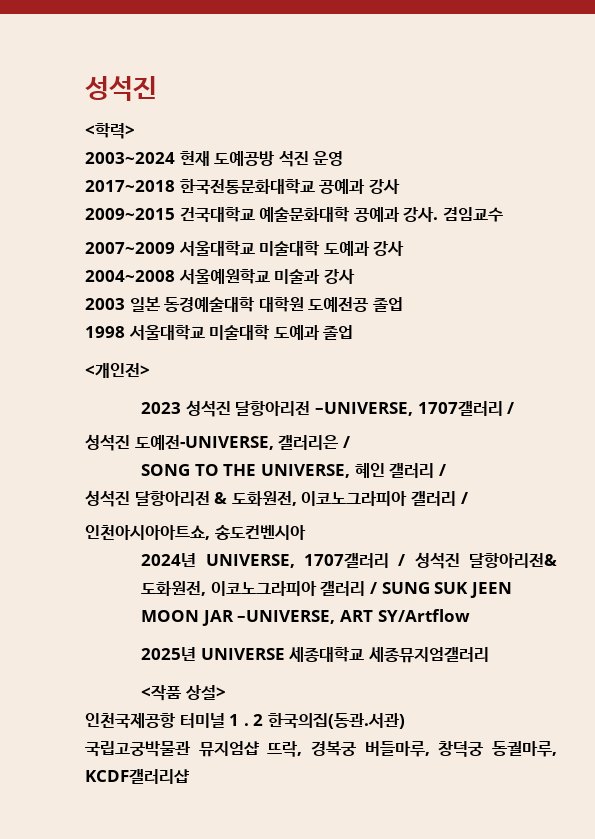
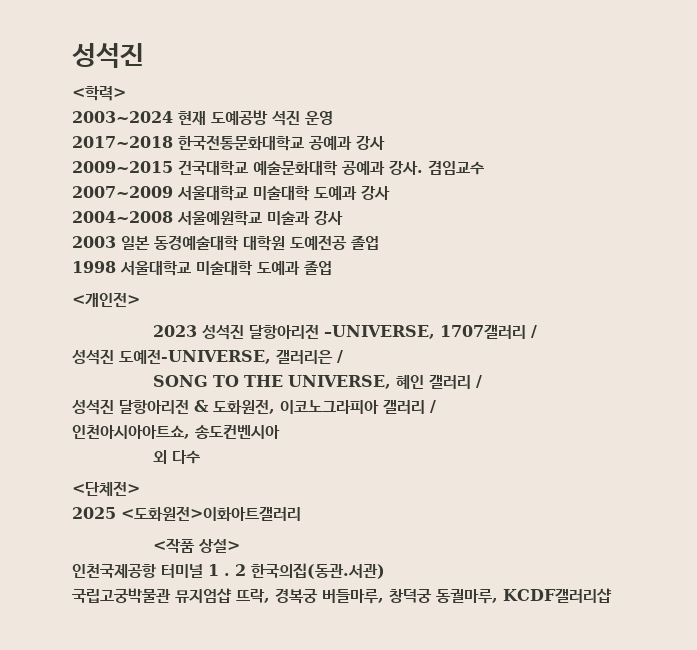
- 2024년 UNIVERSE, 1707갤러리 / 성석진 달항아리전& 도화원전, 이코노그라피아 갤러리 / SUNG SUK JEEN MOON JAR –UNIVERSE, ART SY/Artflow
- 2025년 UNIVERSE 세종대학교 세종뮤지엄갤러리
+ 외 다수
+ <단체전>
+ 2025 <도화원전>이화아트갤러리

